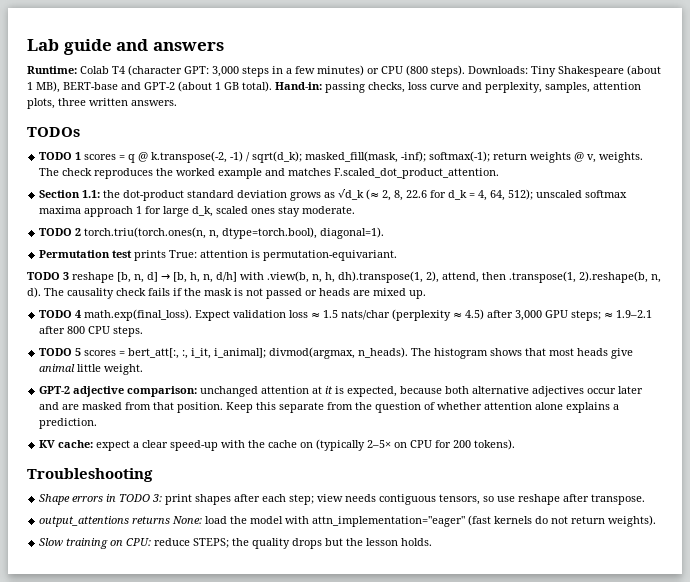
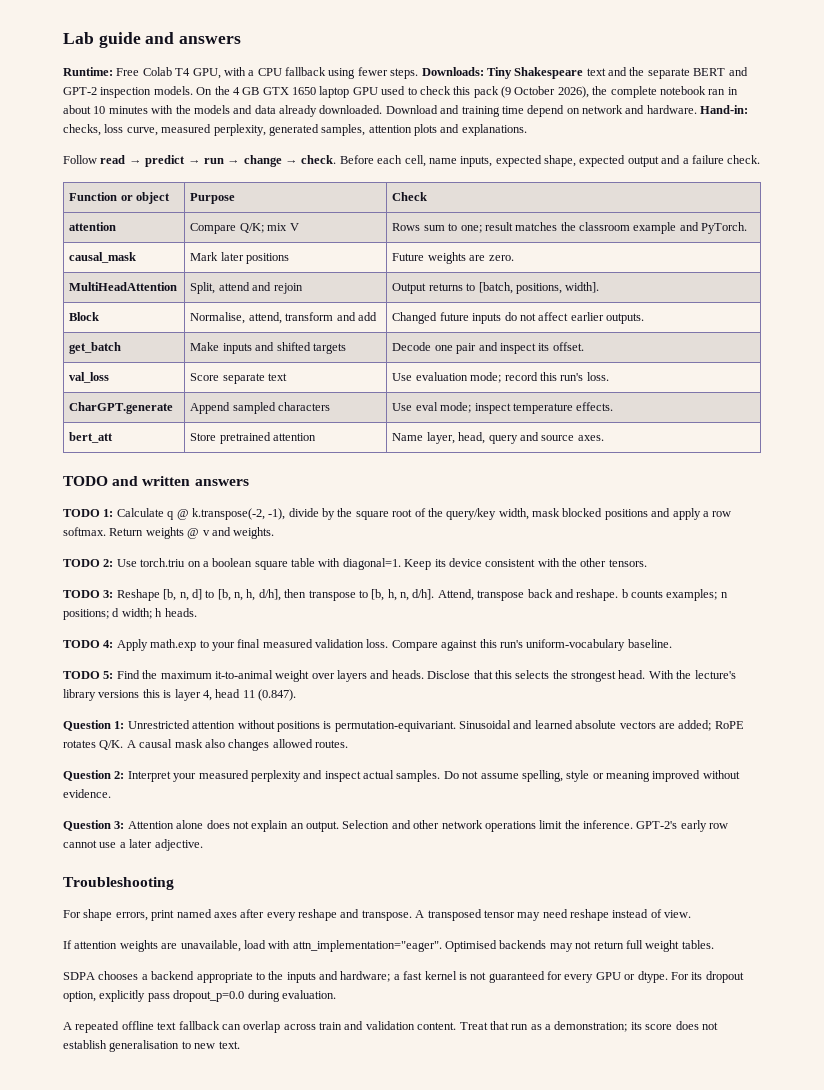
- Runtime: Colab T4 (character GPT: 3,000 steps in a few minutes) or CPU (800 steps). Downloads: Tiny Shakespeare (about 1 MB), BERT-base and GPT-2 (about 1 GB total). Hand-in: passing checks, loss curve and perplexity, samples, attention plots, three written answers.
- TODOs
- TODO 1 scores = q @ k.transpose(-2, -1) / sqrt(d_k); masked_fill(mask, -inf); softmax(-1); return weights @ v, weights. The check reproduces the worked example and matches F.scaled_dot_product_attention.
- Section 1.1: the dot-product standard deviation grows as √d_k (≈ 2, 8, 22.6 for d_k = 4, 64, 512); unscaled softmax maxima approach 1 for large d_k, scaled ones stay moderate.
- TODO 2 torch.triu(torch.ones(n, n, dtype=torch.bool), diagonal=1).
- Permutation test prints True: attention is permutation-equivariant.
- TODO 3 reshape [b, n, d] → [b, h, n, d/h] with .view(b, n, h, dh).transpose(1, 2), attend, then .transpose(1, 2).reshape(b, n, d). The causality check fails if the mask is not passed or heads are mixed up.
- TODO 4 math.exp(final_loss). Expect validation loss ≈ 1.5 nats/char (perplexity ≈ 4.5) after 3,000 GPU steps; ≈ 1.9–2.1 after 800 CPU steps.
- TODO 5 scores = bert_att[:, :, i_it, i_animal]; divmod(argmax, n_heads). The histogram shows that most heads give animal little weight.
- GPT-2 adjective comparison: unchanged attention at it is expected, because both alternative adjectives occur later and are masked from that position. Keep this separate from the question of whether attention alone explains a prediction.
- KV cache: expect a clear speed-up with the cache on (typically 2–5× on CPU for 200 tokens).
+ Runtime: Free Colab T4 GPU, with a CPU fallback using fewer steps. Downloads: Tiny Shakespeare text and the separate BERT and GPT-2 inspection models. On the 4 GB GTX 1650 laptop GPU used to check this pack (9 October 2026), the complete notebook ran in about 10 minutes with the models and data already downloaded. Download and training time depend on network and hardware. Hand-in: checks, loss curve, measured perplexity, generated samples, attention plots and explanations.
+ Follow read → predict → run → change → check. Before each cell, name inputs, expected shape, expected output and a failure check.
+ Function or object | Purpose | Check
+ attention | Compare Q/K; mix V | Rows sum to one; result matches the classroom example and PyTorch.
+ causal_mask | Mark later positions | Future weights are zero.
+ MultiHeadAttention | Split, attend and rejoin | Output returns to [batch, positions, width].
+ Block | Normalise, attend, transform and add | Changed future inputs do not affect earlier outputs.
+ get_batch | Make inputs and shifted targets | Decode one pair and inspect its offset.
+ val_loss | Score separate text | Use evaluation mode; record this run's loss.
+ CharGPT.generate | Append sampled characters | Use eval mode; inspect temperature effects.
+ bert_att | Store pretrained attention | Name layer, head, query and source axes.
+ TODO and written answers
+ TODO 1: Calculate q @ k.transpose(-2, -1), divide by the square root of the query/key width, mask blocked positions and apply a row softmax. Return weights @ v and weights.
+ TODO 2: Use torch.triu on a boolean square table with diagonal=1. Keep its device consistent with the other tensors.
+ TODO 3: Reshape [b, n, d] to [b, n, h, d/h], then transpose to [b, h, n, d/h]. Attend, transpose back and reshape. b counts examples; n positions; d width; h heads.
+ TODO 4: Apply math.exp to your final measured validation loss. Compare against this run's uniform-vocabulary baseline.
+ TODO 5: Find the maximum it-to-animal weight over layers and heads. Disclose that this selects the strongest head. With the lecture's library versions this is layer 4, head 11 (0.847).
+ Question 1: Unrestricted attention without positions is permutation-equivariant. Sinusoidal and learned absolute vectors are added; RoPE rotates Q/K. A causal mask also changes allowed routes.
+ Question 2: Interpret your measured perplexity and inspect actual samples. Do not assume spelling, style or meaning improved without evidence.
+ Question 3: Attention alone does not explain an output. Selection and other network operations limit the inference. GPT-2's early row cannot use a later adjective.
  Troubleshooting
- Shape errors in TODO 3: print shapes after each step; view needs contiguous tensors, so use reshape after transpose.
- output_attentions returns None: load the model with attn_implementation="eager" (fast kernels do not return weights).
- Slow training on CPU: reduce STEPS; the quality drops but the lesson holds.
+ For shape errors, print named axes after every reshape and transpose. A transposed tensor may need reshape instead of view.
+ If attention weights are unavailable, load with attn_implementation="eager". Optimised backends may not return full weight tables.
+ SDPA chooses a backend appropriate to the inputs and hardware; a fast kernel is not guaranteed for every GPU or dtype. For its dropout option, explicitly pass dropout_p=0.0 during evaluation.
+ A repeated offline text fallback can overlap across train and validation content. Treat that run as a demonstration; its score does not establish generalisation to new text.

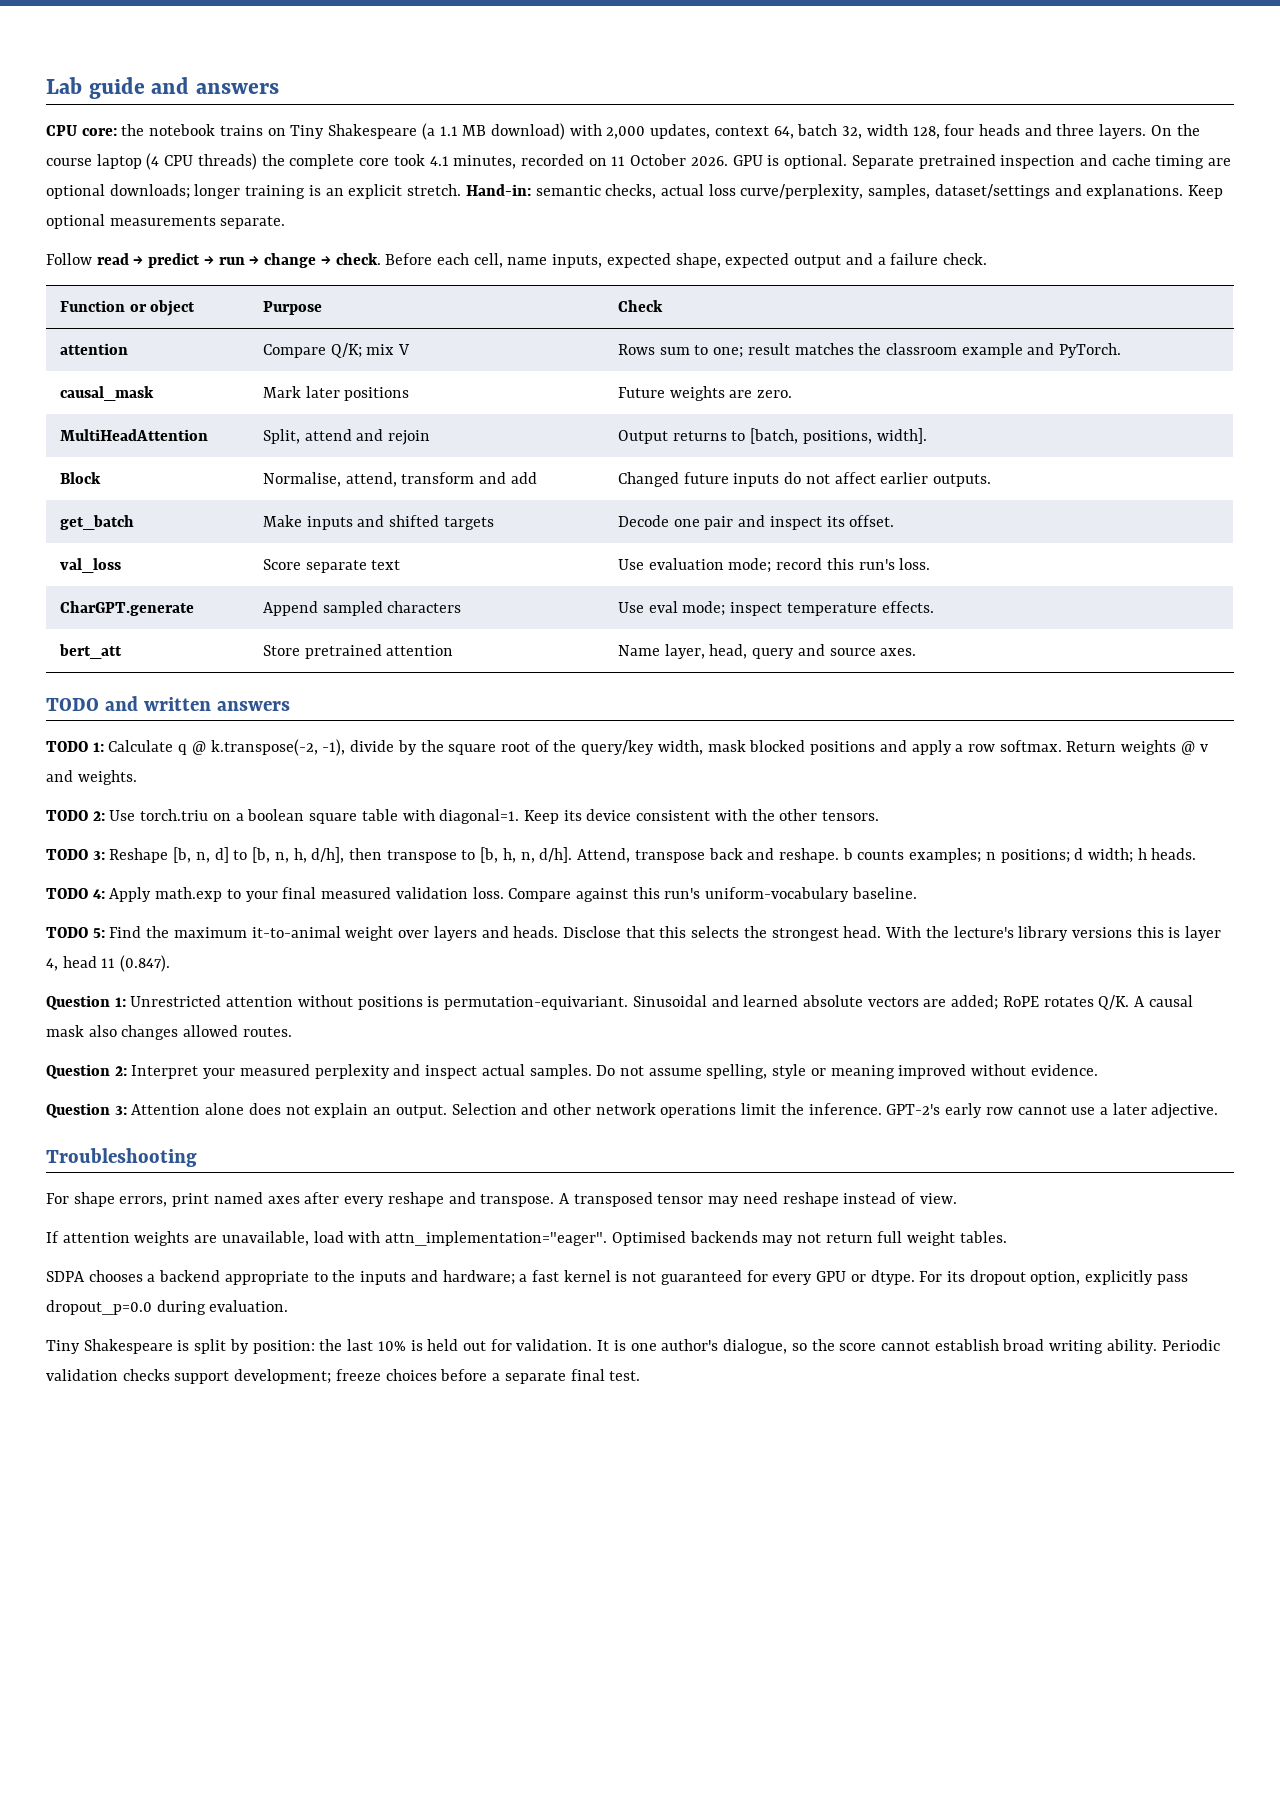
- Runtime: Free Colab T4 GPU, with a CPU fallback using fewer steps. Downloads: Tiny Shakespeare text and the separate BERT and GPT-2 inspection models. On the 4 GB GTX 1650 laptop GPU used to check this pack (9 October 2026), the complete notebook ran in about 10 minutes with the models and data already downloaded. Download and training time depend on network and hardware. Hand-in: checks, loss curve, measured perplexity, generated samples, attention plots and explanations.
+ CPU core: the notebook trains on Tiny Shakespeare (a 1.1 MB download) with 2,000 updates, context 64, batch 32, width 128, four heads and three layers. On the course laptop (4 CPU threads) the complete core took 4.1 minutes, recorded on 11 October 2026. GPU is optional. Separate pretrained inspection and cache timing are optional downloads; longer training is an explicit stretch. Hand-in: semantic checks, actual loss curve/perplexity, samples, dataset/settings and explanations. Keep optional measurements separate.
- A repeated offline text fallback can overlap across train and validation content. Treat that run as a demonstration; its score does not establish generalisation to new text.
+ Tiny Shakespeare is split by position: the last 10% is held out for validation. It is one author's dialogue, so the score cannot establish broad writing ability. Periodic validation checks support development; freeze choices before a separate final test.

